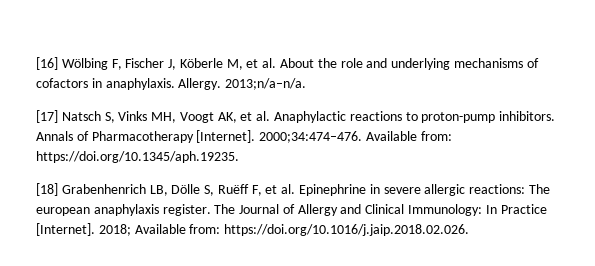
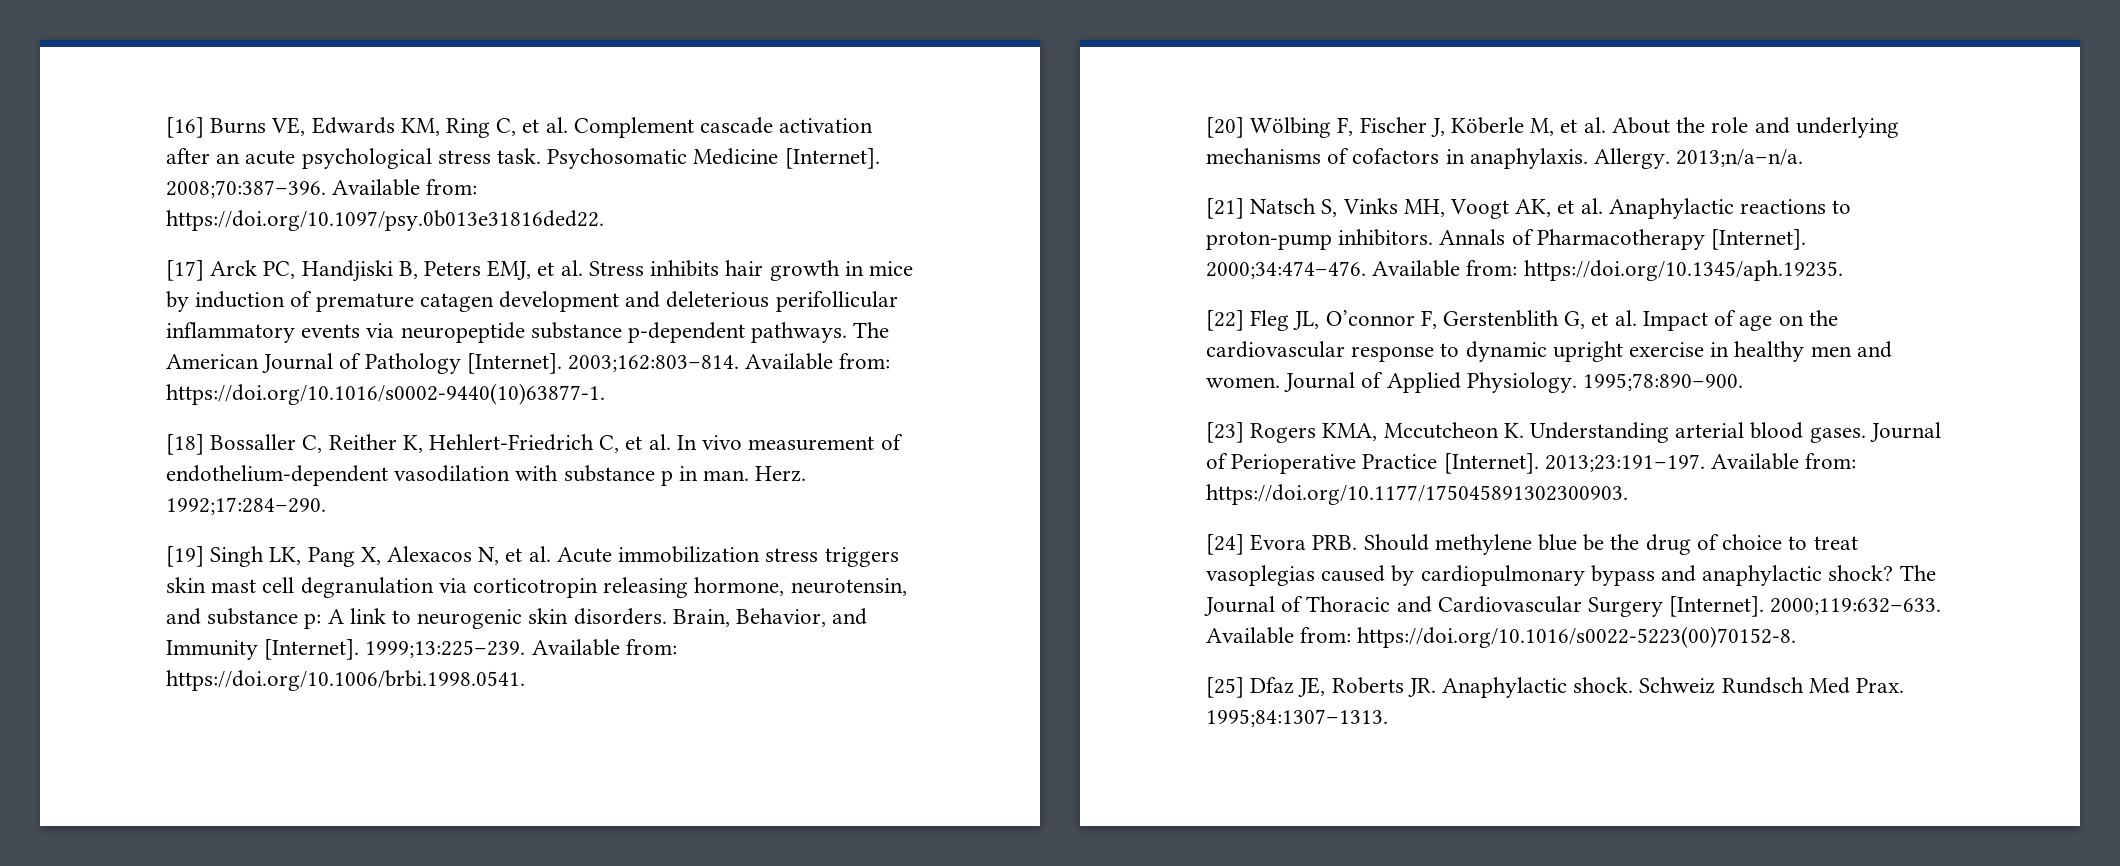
- [16] Wölbing F, Fischer J, Köberle M, et al. About the role and underlying mechanisms of cofactors in anaphylaxis.
+ [16] Burns VE, Edwards KM, Ring C, et al. Complement cascade activation after an acute psychological stress task. Psychosomatic Medicine [Internet]. 2008;70:387–396. Available from: https://doi.org/10.1097/psy.0b013e31816ded22.
+ [17] Arck PC, Handjiski B, Peters EMJ, et al. Stress inhibits hair growth in mice by induction of premature catagen development and deleterious perifollicular inflammatory events via neuropeptide substance p-dependent pathways. The American Journal of Pathology [Internet]. 2003;162:803–814. Available from: https://doi.org/10.1016/s0002-9440(10)63877-1.
+ [18] Bossaller C, Reither K, Hehlert-Friedrich C, et al. In vivo measurement of endothelium-dependent vasodilation with substance p in man. Herz. 1992;17:284–290.
+ [19] Singh LK, Pang X, Alexacos N, et al. Acute immobilization stress triggers skin mast cell degranulation via corticotropin releasing hormone, neurotensin, and substance p: A link to neurogenic skin disorders. Brain, Behavior, and Immunity [Internet]. 1999;13:225–239. Available from: https://doi.org/10.1006/brbi.1998.0541.
+ [20] Wölbing F, Fischer J, Köberle M, et al. About the role and underlying mechanisms of cofactors in anaphylaxis.
- [17] Natsch S, Vinks MH, Voogt AK, et al. Anaphylactic reactions to proton-pump inhibitors.
+ [21] Natsch S, Vinks MH, Voogt AK, et al. Anaphylactic reactions to proton-pump inhibitors.
- [18] Grabenhenrich LB, Dölle S, Ruëff F, et al. Epinephrine in severe allergic reactions: The european anaphylaxis register. The Journal of Allergy and Clinical Immunology: In Practice [Internet]. 2018; Available from: https://doi.org/10.1016/j.jaip.2018.02.026.
+ [22] Fleg JL, O’connor F, Gerstenblith G, et al. Impact of age on the cardiovascular response to dynamic upright exercise in healthy men and women. Journal of Applied Physiology. 1995;78:890–900.
+ [23] Rogers KMA, Mccutcheon K. Understanding arterial blood gases. Journal of Perioperative Practice [Internet]. 2013;23:191–197. Available from: https://doi.org/10.1177/175045891302300903.
+ [24] Evora PRB. Should methylene blue be the drug of choice to treat vasoplegias caused by cardiopulmonary bypass and anaphylactic shock? The Journal of Thoracic and Cardiovascular Surgery [Internet]. 2000;119:632–633. Available from: https://doi.org/10.1016/s0022-5223(00)70152-8.
+ [25] Dfaz JE, Roberts JR. Anaphylactic shock. Schweiz Rundsch Med Prax. 1995;84:1307–1313.

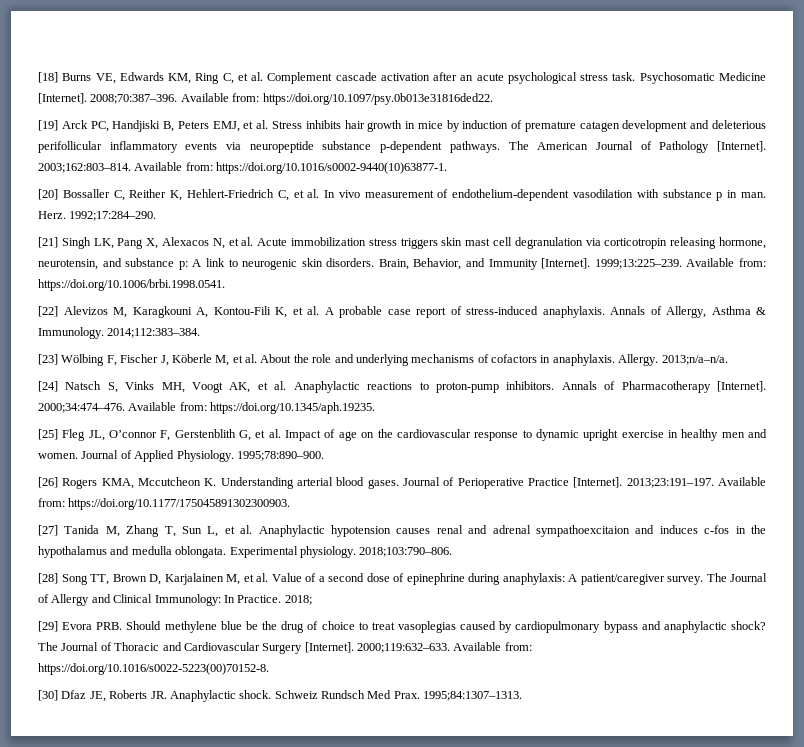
- [16] Burns VE, Edwards KM, Ring C, et al. Complement cascade activation after an acute psychological stress task.
+ [18] Burns VE, Edwards KM, Ring C, et al. Complement cascade activation after an acute psychological stress task.
- [17] Arck PC, Handjiski B, Peters EMJ, et al. Stress inhibits hair growth in mice by induction of premature catagen development and deleterious perifollicular inflammatory events via neuropeptide substance p-dependent pathways.
+ [19] Arck PC, Handjiski B, Peters EMJ, et al. Stress inhibits hair growth in mice by induction of premature catagen development and deleterious perifollicular inflammatory events via neuropeptide substance p-dependent pathways.
- [18] Bossaller C, Reither K, Hehlert-Friedrich C, et al. In vivo measurement of endothelium-dependent vasodilation with substance p in man.
+ [20] Bossaller C, Reither K, Hehlert-Friedrich C, et al. In vivo measurement of endothelium-dependent vasodilation with substance p in man.
- [19] Singh LK, Pang X, Alexacos N, et al. Acute immobilization stress triggers skin mast cell degranulation via corticotropin releasing hormone, neurotensin, and substance p: A link to neurogenic skin disorders.
+ [21] Singh LK, Pang X, Alexacos N, et al. Acute immobilization stress triggers skin mast cell degranulation via corticotropin releasing hormone, neurotensin, and substance p: A link to neurogenic skin disorders.
- [20] Wölbing F, Fischer J, Köberle M, et al. About the role and underlying mechanisms of cofactors in anaphylaxis.
+ [22] Alevizos M, Karagkouni A, Kontou-Fili K, et al. A probable case report of stress-induced anaphylaxis. Annals of Allergy, Asthma & Immunology. 2014;112:383–384.
+ [23] Wölbing F, Fischer J, Köberle M, et al. About the role and underlying mechanisms of cofactors in anaphylaxis.
- [21] Natsch S, Vinks MH, Voogt AK, et al. Anaphylactic reactions to proton-pump inhibitors.
+ [24] Natsch S, Vinks MH, Voogt AK, et al. Anaphylactic reactions to proton-pump inhibitors.
- [22] Fleg JL, O’connor F, Gerstenblith G, et al. Impact of age on the cardiovascular response to dynamic upright exercise in healthy men and women.
+ [25] Fleg JL, O’connor F, Gerstenblith G, et al. Impact of age on the cardiovascular response to dynamic upright exercise in healthy men and women.
- [23] Rogers KMA, Mccutcheon K. Understanding arterial blood gases.
+ [26] Rogers KMA, Mccutcheon K. Understanding arterial blood gases.
- [24] Evora PRB. Should methylene blue be the drug of choice to treat vasoplegias caused by cardiopulmonary bypass and anaphylactic shock?
+ [27] Tanida M, Zhang T, Sun L, et al. Anaphylactic hypotension causes renal and adrenal sympathoexcitaion and induces c-fos in the hypothalamus and medulla oblongata. Experimental physiology. 2018;103:790–806.
+ [28] Song TT, Brown D, Karjalainen M, et al. Value of a second dose of epinephrine during anaphylaxis: A patient/caregiver survey. The Journal of Allergy and Clinical Immunology: In Practice. 2018;
+ [29] Evora PRB. Should methylene blue be the drug of choice to treat vasoplegias caused by cardiopulmonary bypass and anaphylactic shock?
- [25] Dfaz JE, Roberts JR. Anaphylactic shock.
+ [30] Dfaz JE, Roberts JR. Anaphylactic shock.

